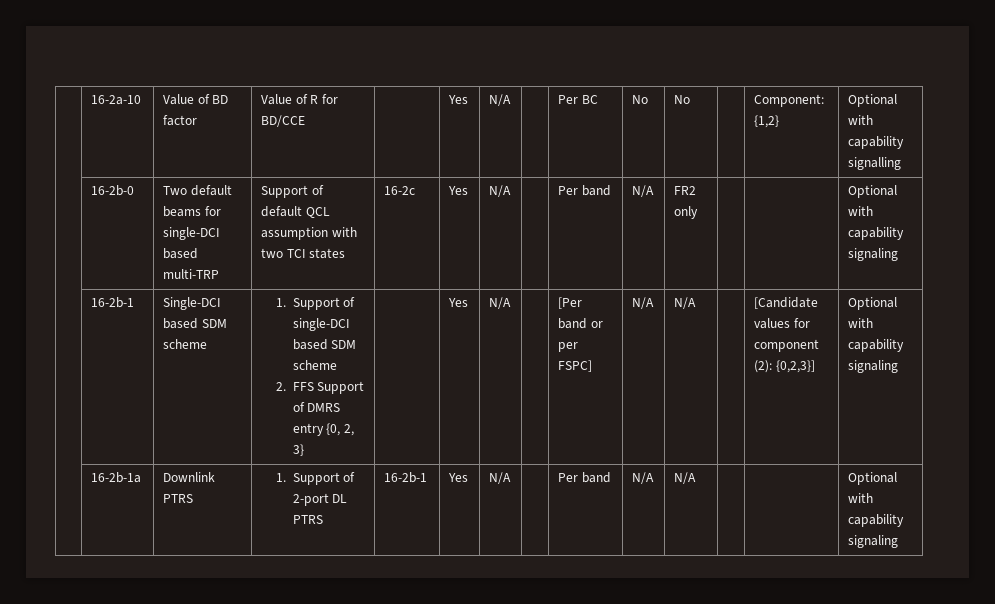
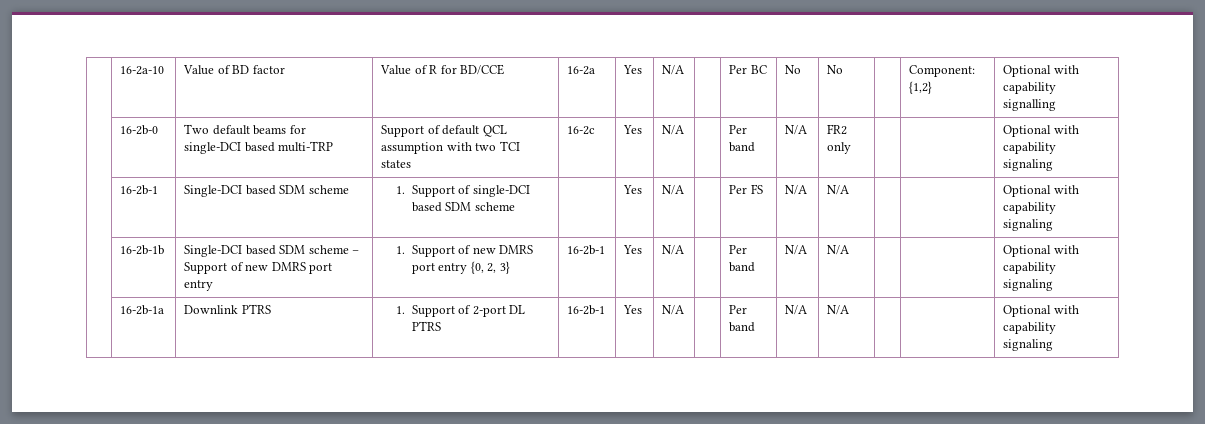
- | 16-2a-10 | Value of BD factor | Value of R for BD/CCE | | Yes | N/A | | Per BC | No | No | | Component: {1,2} | Optional with capability signalling
+ | 16-2a-10 | Value of BD factor | Value of R for BD/CCE | 16-2a | Yes | N/A | | Per BC | No | No | | Component: {1,2} | Optional with capability signalling
- | 16-2b-1 | Single-DCI based SDM scheme | 1. Support of single-DCI based SDM scheme
- 2. FFS Support of DMRS entry {0, 2, 3} | | Yes | N/A | | [Per band or per FSPC] | N/A | N/A | | [Candidate values for component (2): {0,2,3}] | Optional with capability signaling
+ | 16-2b-1 | Single-DCI based SDM scheme | 1. Support of single-DCI based SDM scheme | | Yes | N/A | | Per FS | N/A | N/A | | | Optional with capability signaling
+ | 16-2b-1b | Single-DCI based SDM scheme – Support of new DMRS port entry | 1. Support of new DMRS port entry {0, 2, 3} | 16-2b-1 | Yes | N/A | | Per band | N/A | N/A | | | Optional with capability signaling

